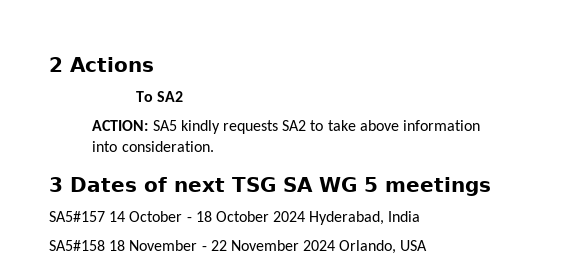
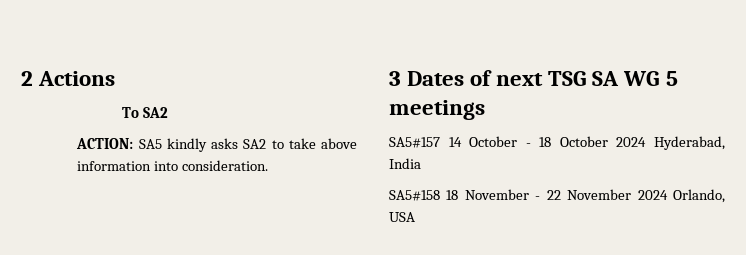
- ACTION: SA5 kindly requests SA2 to take above information into consideration.
+ ACTION: SA5 kindly asks SA2 to take above information into consideration.

